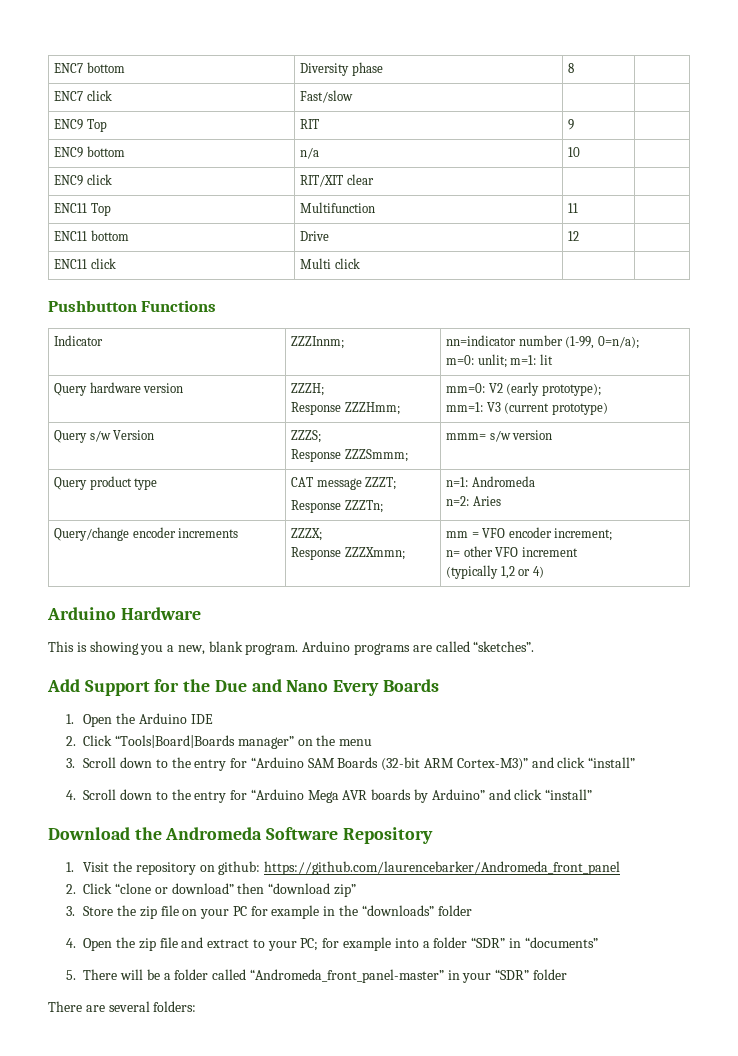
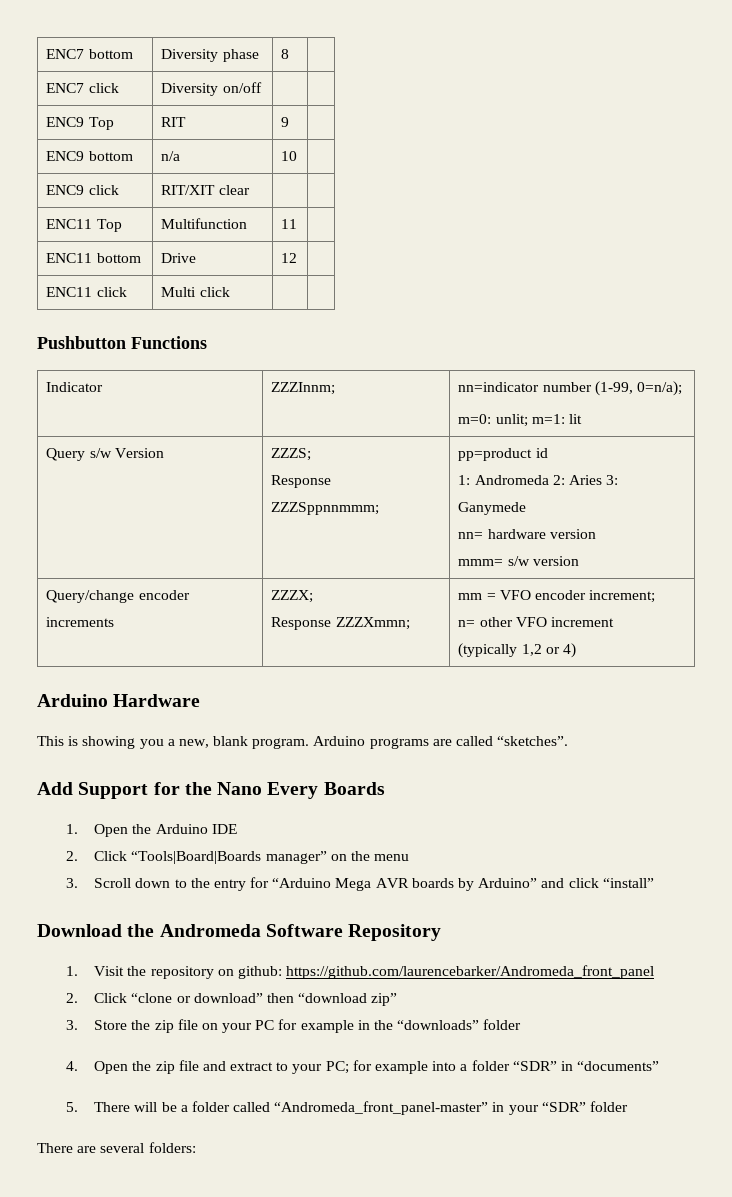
- ENC7 click | Fast/slow | |
+ ENC7 click | Diversity on/off | |
- Query hardware version | ZZZH;
- Response ZZZHmm; | mm=0: V2 (early prototype);
- mm=1: V3 (current prototype)
  Query s/w Version | ZZZS;
- Response ZZZSmmm; | mmm= s/w version
- Query product type | CAT message ZZZT;
- Response ZZZTn; | n=1: Andromeda
- n=2: Aries
+ Response ZZZSppnnmmm; | pp=product id
+ 1: Andromeda 2: Aries 3: Ganymede
+ nn= hardware version
+ mmm= s/w version
- Add Support for the Due and Nano Every Boards
+ Add Support for the Nano Every Boards
- 3. Scroll down to the entry for “Arduino SAM Boards (32-bit ARM Cortex-M3)” and click “install”
- 4. Scroll down to the entry for “Arduino Mega AVR boards by Arduino” and click “install”
+ 3. Scroll down to the entry for “Arduino Mega AVR boards by Arduino” and click “install”

